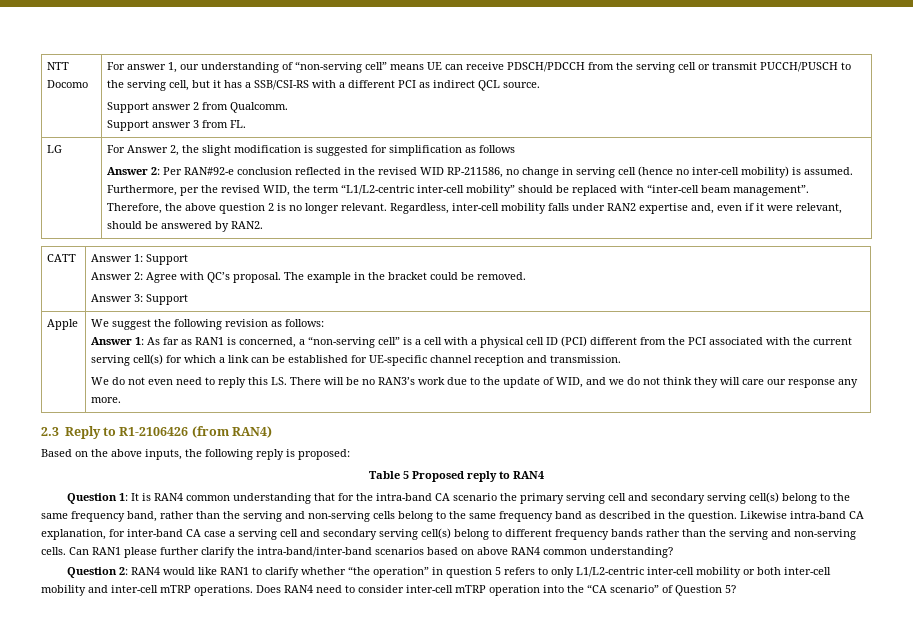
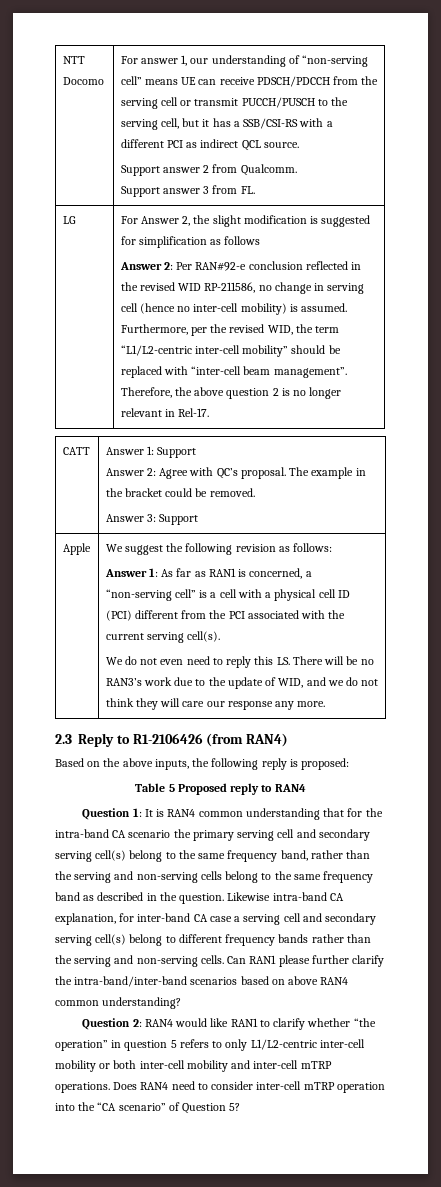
- Therefore, the above question 2 is no longer relevant. Regardless, inter-cell mobility falls under RAN2 expertise and, even if it were relevant, should be answered by RAN2.
+ Therefore, the above question 2 is no longer relevant in Rel-17.
- Answer 1: As far as RAN1 is concerned, a “non-serving cell” is a cell with a physical cell ID (PCI) different from the PCI associated with the current serving cell(s) for which a link can be established for UE-specific channel reception and transmission.
+ Answer 1: As far as RAN1 is concerned, a “non-serving cell” is a cell with a physical cell ID (PCI) different from the PCI associated with the current serving cell(s).

